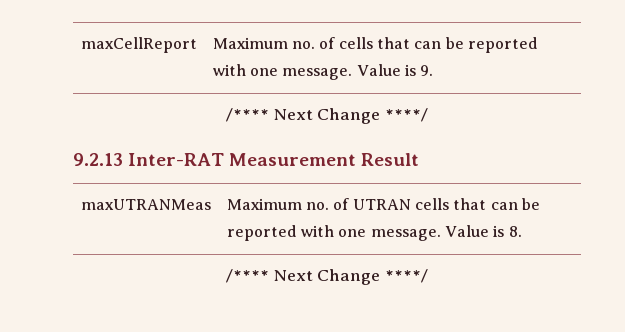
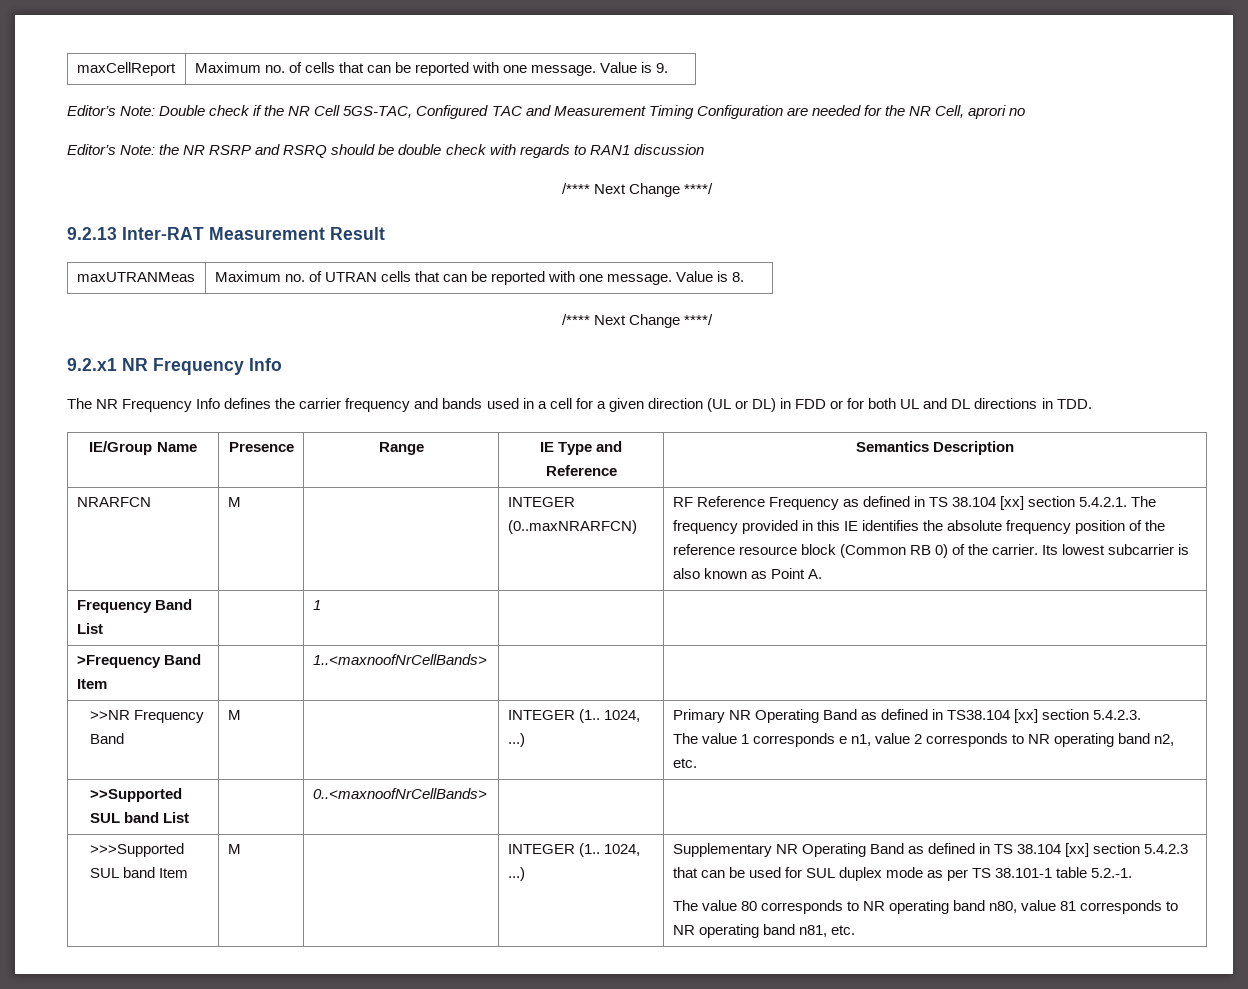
+ Editor’s Note: Double check if the NR Cell 5GS-TAC, Configured TAC and Measurement Timing Configuration are needed for the NR Cell, aprori no
+ Editor’s Note: the NR RSRP and RSRQ should be double check with regards to RAN1 discussion
+ 9.2.x1 NR Frequency Info
+ The NR Frequency Info defines the carrier frequency and bands used in a cell for a given direction (UL or DL) in FDD or for both UL and DL directions in TDD.
+ IE/Group Name | Presence | Range | IE Type and Reference | Semantics Description
+ NRARFCN | M | | INTEGER (0..maxNRARFCN) | RF Reference Frequency as defined in TS 38.104 [xx] section 5.4.2.1. The frequency provided in this IE identifies the absolute frequency position of the reference resource block (Common RB 0) of the carrier. Its lowest subcarrier is also known as Point A.
+ Frequency Band List | | 1 | |
+ >Frequency Band Item | | 1..<maxnoofNrCellBands> | |
+ >>NR Frequency Band | M | | INTEGER (1.. 1024, ...) | Primary NR Operating Band as defined in TS38.104 [xx] section 5.4.2.3.
+ The value 1 corresponds e n1, value 2 corresponds to NR operating band n2, etc.
+ >>Supported SUL band List | | 0..<maxnoofNrCellBands> | |
+ >>>Supported SUL band Item | M | | INTEGER (1.. 1024, ...) | Supplementary NR Operating Band as defined in TS 38.104 [xx] section 5.4.2.3 that can be used for SUL duplex mode as per TS 38.101-1 table 5.2.-1.
+ The value 80 corresponds to NR operating band n80, value 81 corresponds to NR operating band n81, etc.

